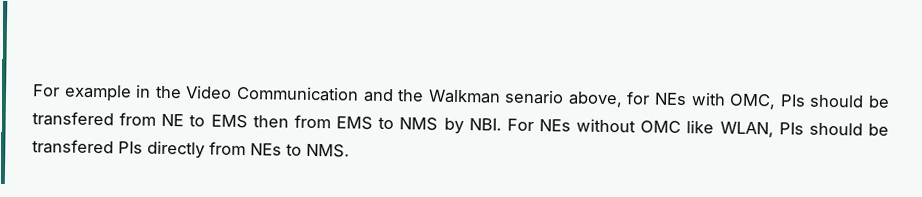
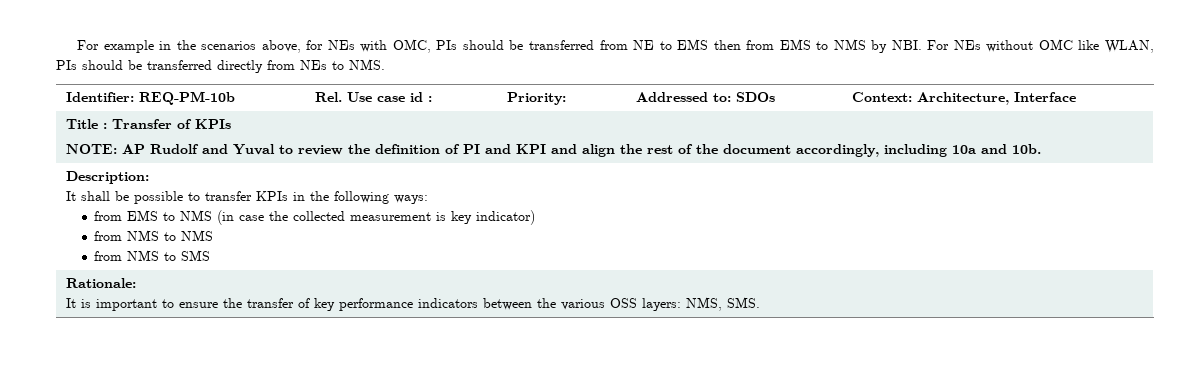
- For example in the Video Communication and the Walkman senario above, for NEs with OMC, PIs should be transfered from NE to EMS then from EMS to NMS by NBI. For NEs without OMC like WLAN, PIs should be transfered PIs directly from NEs to NMS.
+ For example in the scenarios above, for NEs with OMC, PIs should be transferred from NE to EMS then from EMS to NMS by NBI. For NEs without OMC like WLAN, PIs should be transferred directly from NEs to NMS.
+ Identifier: REQ-PM-10b | Rel. Use case id : | Priority: | Addressed to: SDOs | Context: Architecture, Interface
+ Title : Transfer of KPIs
+ NOTE: AP Rudolf and Yuval to review the definition of PI and KPI and align the rest of the document accordingly, including 10a and 10b.
+ Description:
+ It shall be possible to transfer KPIs in the following ways:
+ from EMS to NMS (in case the collected measurement is key indicator)
+ from NMS to NMS
+ from NMS to SMS
+ Rationale:
+ It is important to ensure the transfer of key performance indicators between the various OSS layers: NMS, SMS.

